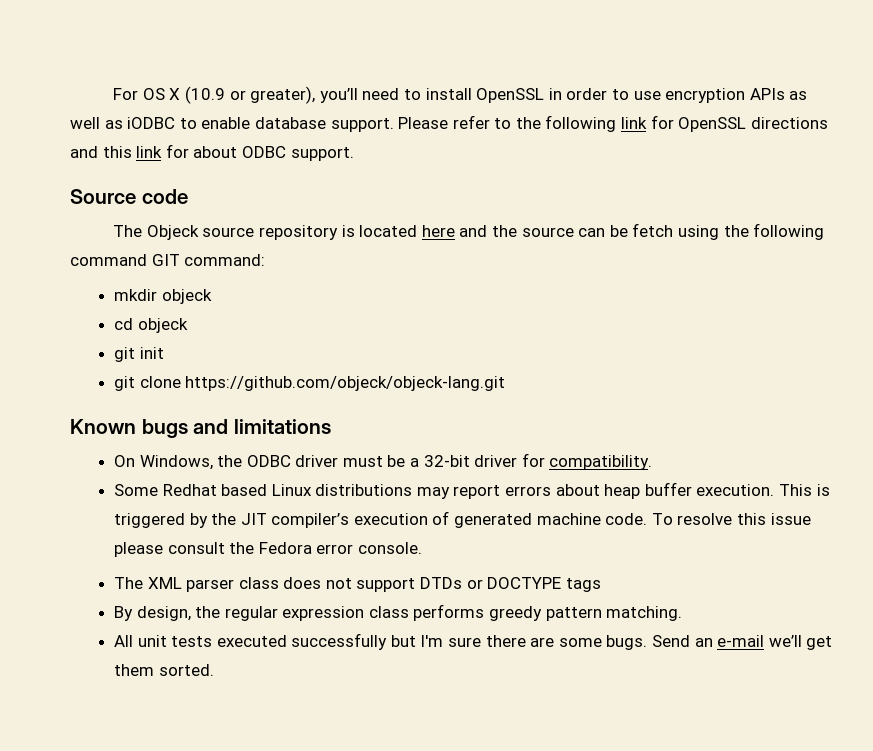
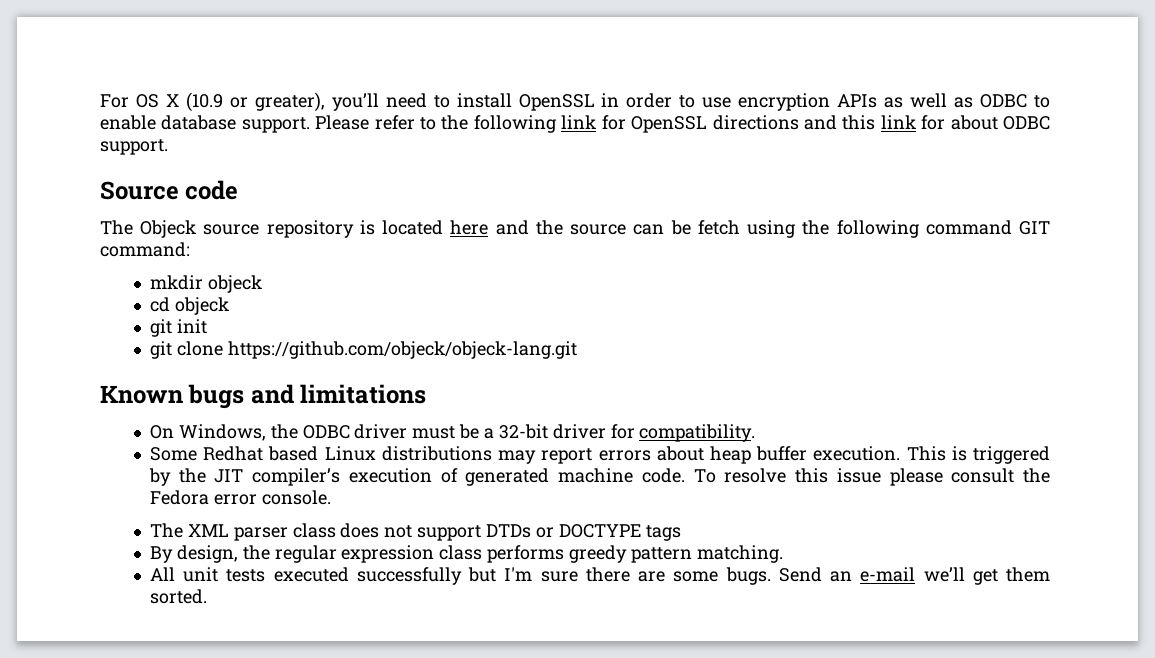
- For OS X (10.9 or greater), you’ll need to install OpenSSL in order to use encryption APIs as well as iODBC to enable database support.
+ For OS X (10.9 or greater), you’ll need to install OpenSSL in order to use encryption APIs as well as ODBC to enable database support.

